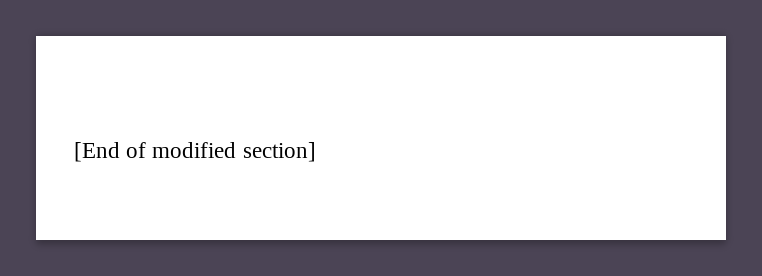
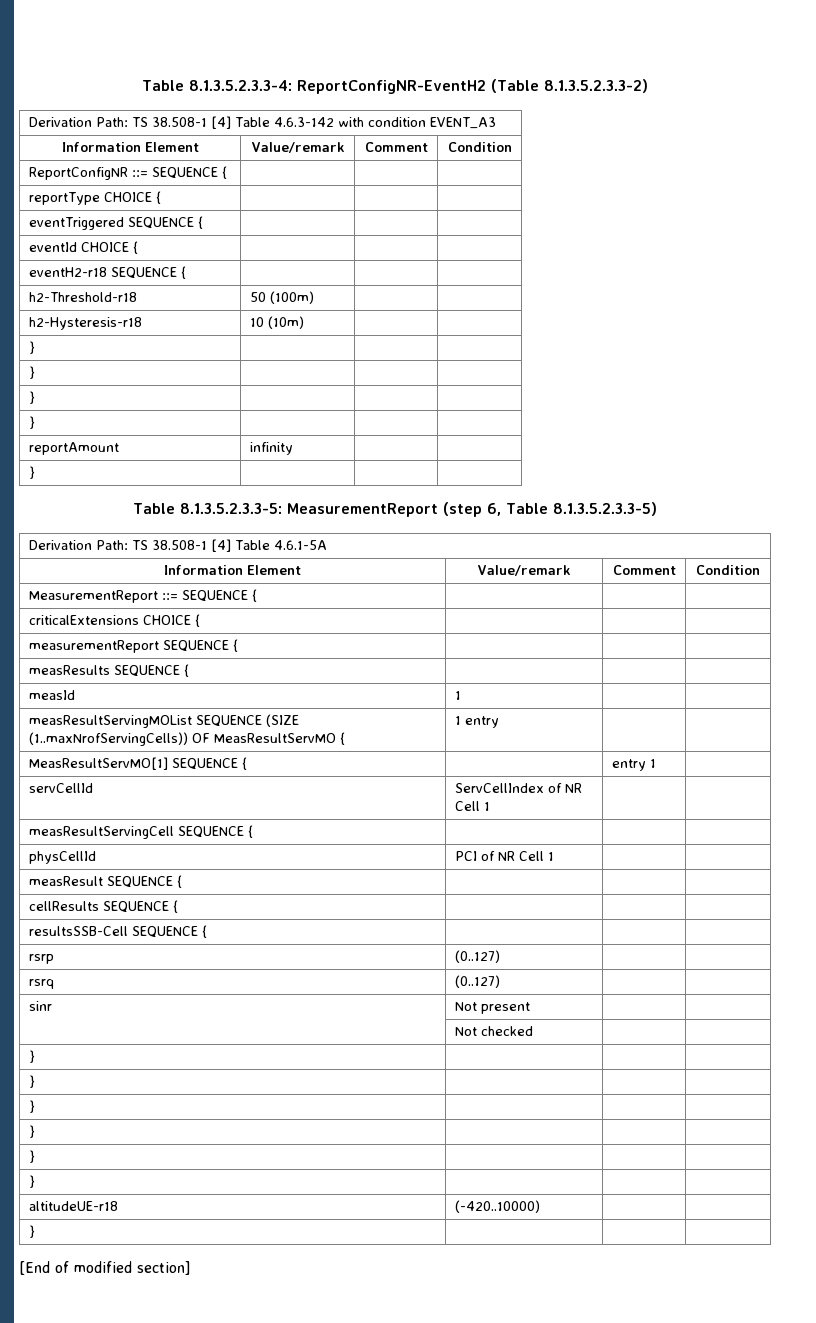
+ Table 8.1.3.5.2.3.3-4: ReportConfigNR-EventH2 (Table 8.1.3.5.2.3.3-2)
+ Derivation Path: TS 38.508-1 [4] Table 4.6.3-142 with condition EVENT_A3
+ Information Element | Value/remark | Comment | Condition
+ ReportConfigNR ::= SEQUENCE { | | |
+ reportType CHOICE { | | |
+ eventTriggered SEQUENCE { | | |
+ eventId CHOICE { | | |
+ eventH2-r18 SEQUENCE { | | |
+ h2-Threshold-r18 | 50 (100m) | |
+ h2-Hysteresis-r18 | 10 (10m) | |
+ } | | |
+ } | | |
+ } | | |
+ } | | |
+ reportAmount | infinity | |
+ } | | |
+ Table 8.1.3.5.2.3.3-5: MeasurementReport (step 6, Table 8.1.3.5.2.3.3-5)
+ Derivation Path: TS 38.508-1 [4] Table 4.6.1-5A
+ Information Element | Value/remark | Comment | Condition
+ MeasurementReport ::= SEQUENCE { | | |
+ criticalExtensions CHOICE { | | |
+ measurementReport SEQUENCE { | | |
+ measResults SEQUENCE { | | |
+ measId | 1 | |
+ measResultServingMOList SEQUENCE (SIZE (1..maxNrofServingCells)) OF MeasResultServMO { | 1 entry | |
+ MeasResultServMO[1] SEQUENCE { | | entry 1 |
+ servCellId | ServCellIndex of NR Cell 1 | |
+ measResultServingCell SEQUENCE { | | |
+ physCellId | PCI of NR Cell 1 | |
+ measResult SEQUENCE { | | |
+ cellResults SEQUENCE { | | |
+ resultsSSB-Cell SEQUENCE { | | |
+ rsrp | (0..127) | |
+ rsrq | (0..127) | |
+ sinr | Not present | |
+ | Not checked | |
+ } | | |
+ } | | |
+ } | | |
+ } | | |
+ } | | |
+ } | | |
+ altitudeUE-r18 | (-420..10000) | |
+ } | | |

